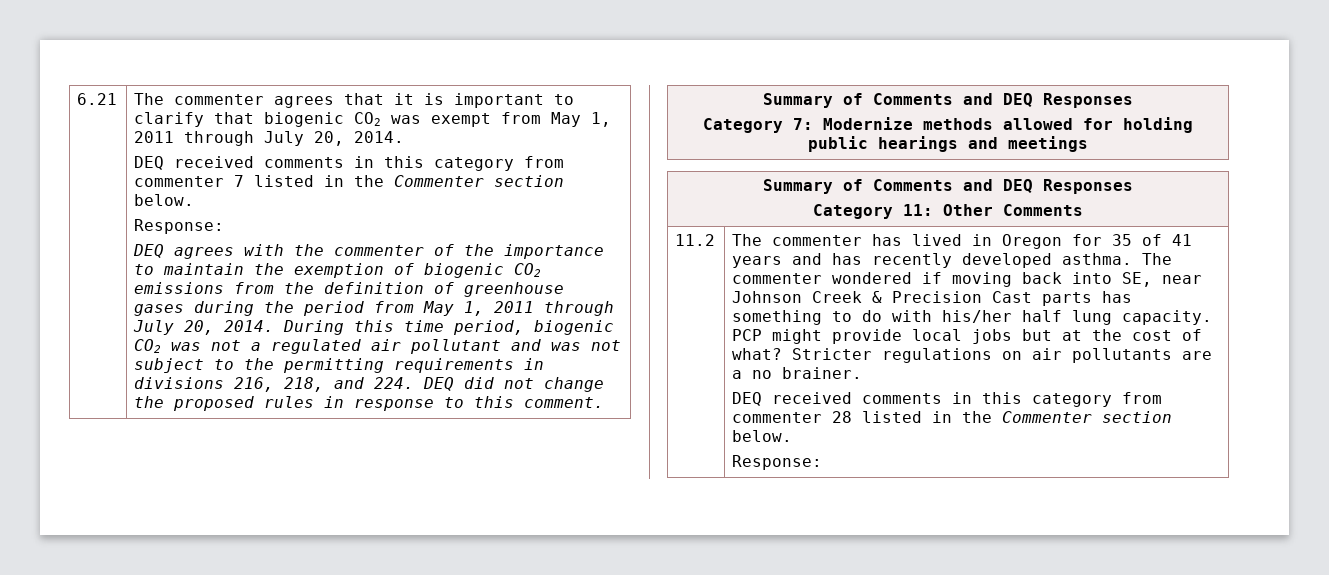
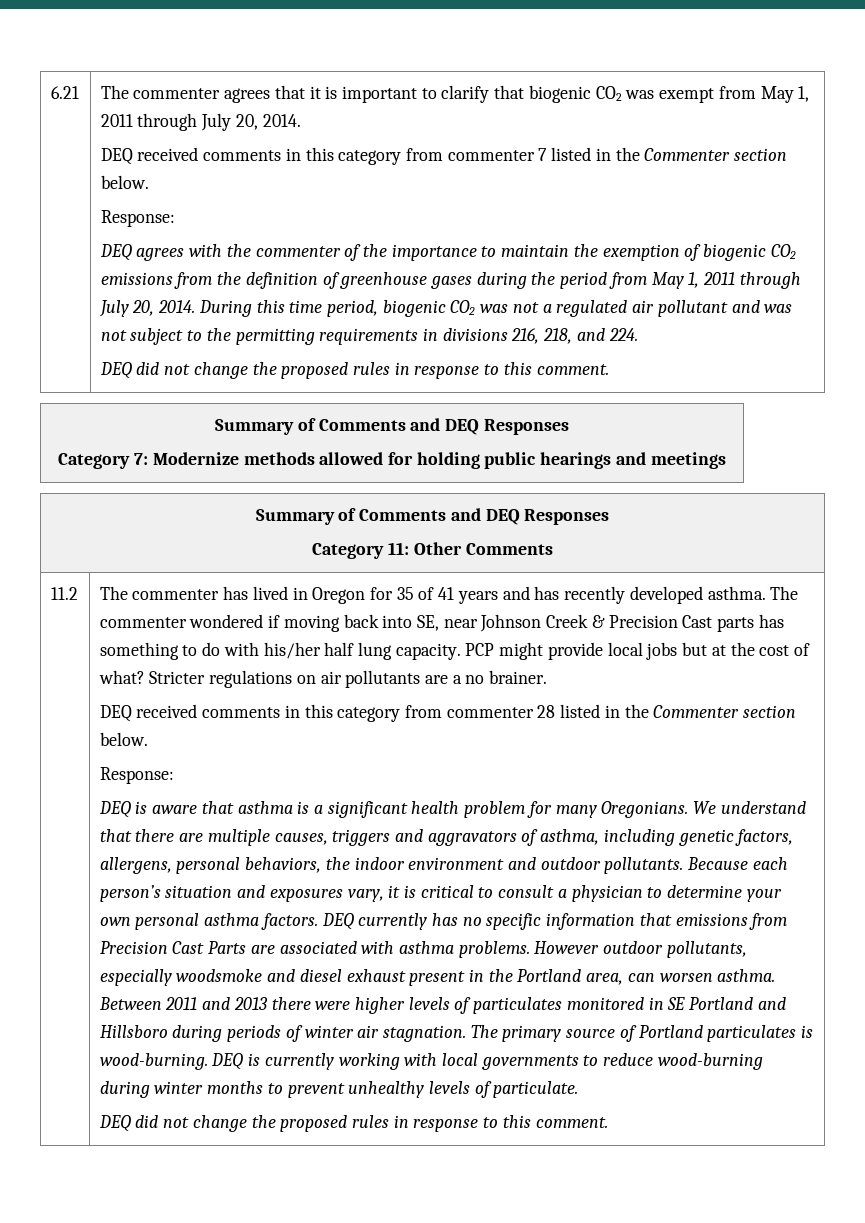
- During this time period, biogenic CO2 was not a regulated air pollutant and was not subject to the permitting requirements in divisions 216, 218, and 224. DEQ did not change the proposed rules in response to this comment.
+ During this time period, biogenic CO2 was not a regulated air pollutant and was not subject to the permitting requirements in divisions 216, 218, and 224.
+ DEQ did not change the proposed rules in response to this comment.
+ DEQ is aware that asthma is a significant health problem for many Oregonians. We understand that there are multiple causes, triggers and aggravators of asthma, including genetic factors, allergens, personal behaviors, the indoor environment and outdoor pollutants. Because each person’s situation and exposures vary, it is critical to consult a physician to determine your own personal asthma factors. DEQ currently has no specific information that emissions from Precision Cast Parts are associated with asthma problems. However outdoor pollutants, especially woodsmoke and diesel exhaust present in the Portland area, can worsen asthma. Between 2011 and 2013 there were higher levels of particulates monitored in SE Portland and Hillsboro during periods of winter air stagnation. The primary source of Portland particulates is wood-burning. DEQ is currently working with local governments to reduce wood-burning during winter months to prevent unhealthy levels of particulate.
+ DEQ did not change the proposed rules in response to this comment.

